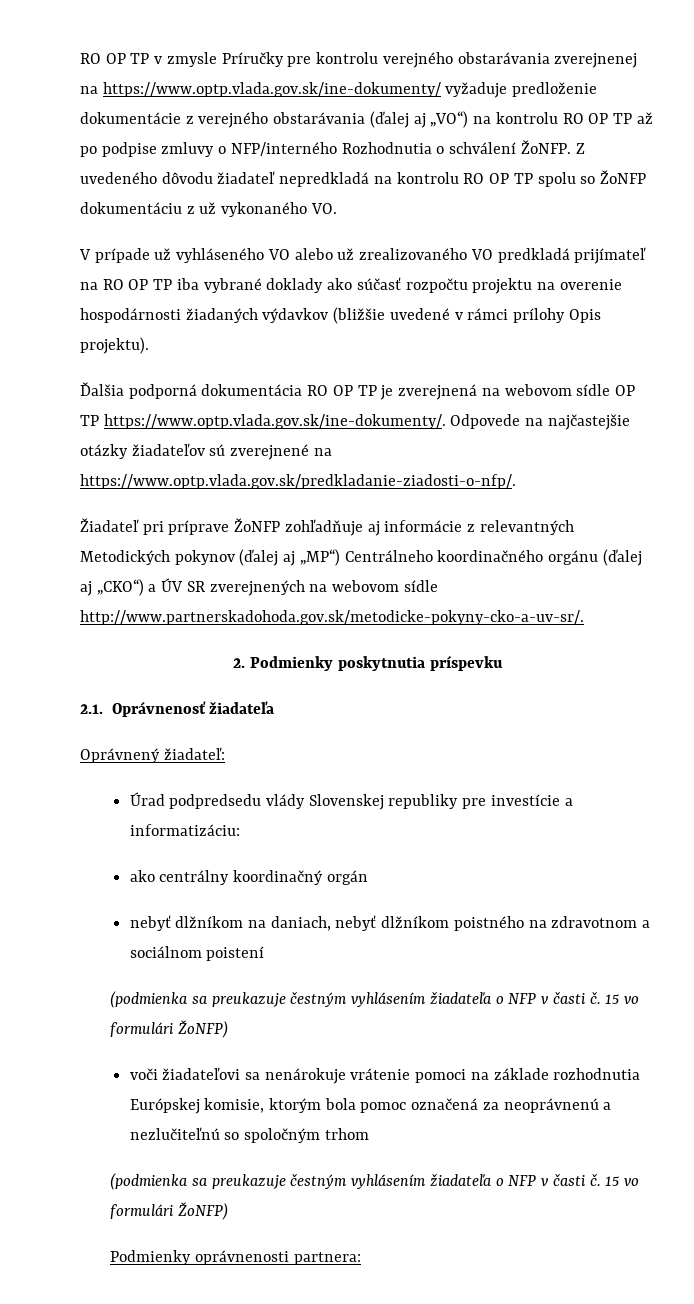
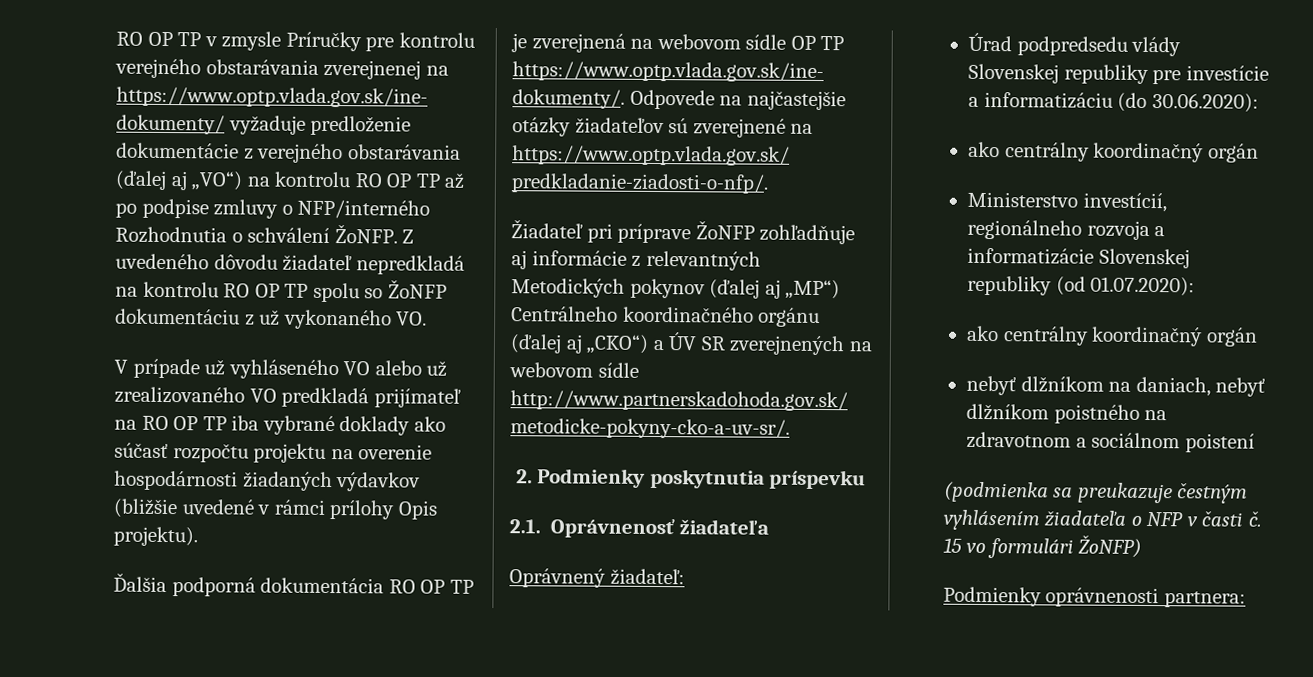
- Úrad podpredsedu vlády Slovenskej republiky pre investície a informatizáciu:
+ Úrad podpredsedu vlády Slovenskej republiky pre investície a informatizáciu (do 30.06.2020):
+ ako centrálny koordinačný orgán
+ Ministerstvo investícií, regionálneho rozvoja a informatizácie Slovenskej republiky (od 01.07.2020):
- voči žiadateľovi sa nenárokuje vrátenie pomoci na základe rozhodnutia Európskej komisie, ktorým bola pomoc označená za neoprávnenú a nezlučiteľnú so spoločným trhom
- (podmienka sa preukazuje čestným vyhlásením žiadateľa o NFP v časti č. 15 vo formulári ŽoNFP)

